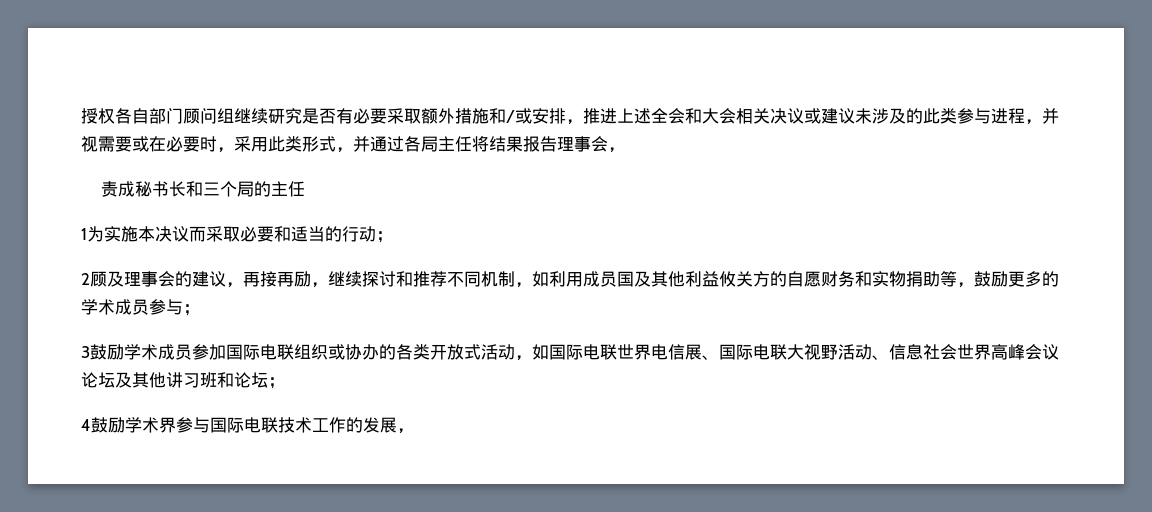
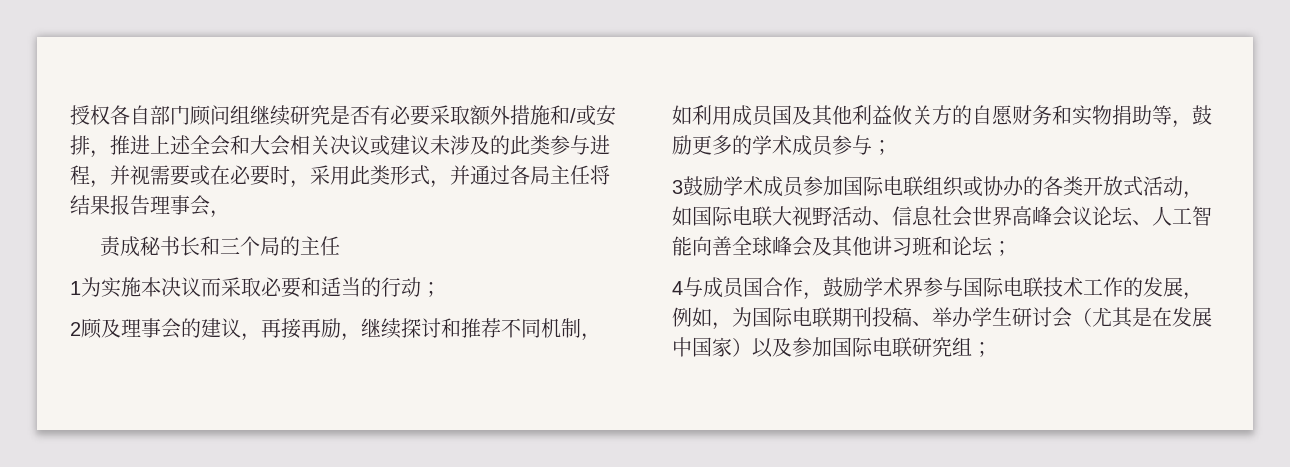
- 3鼓励学术成员参加国际电联组织或协办的各类开放式活动，如国际电联世界电信展、国际电联大视野活动、信息社会世界高峰会议论坛及其他讲习班和论坛；
+ 3鼓励学术成员参加国际电联组织或协办的各类开放式活动，如国际电联大视野活动、信息社会世界高峰会议论坛、人工智能向善全球峰会及其他讲习班和论坛；
- 4鼓励学术界参与国际电联技术工作的发展，
+ 4与成员国合作，鼓励学术界参与国际电联技术工作的发展，例如，为国际电联期刊投稿、举办学生研讨会（尤其是在发展中国家）以及参加国际电联研究组；

